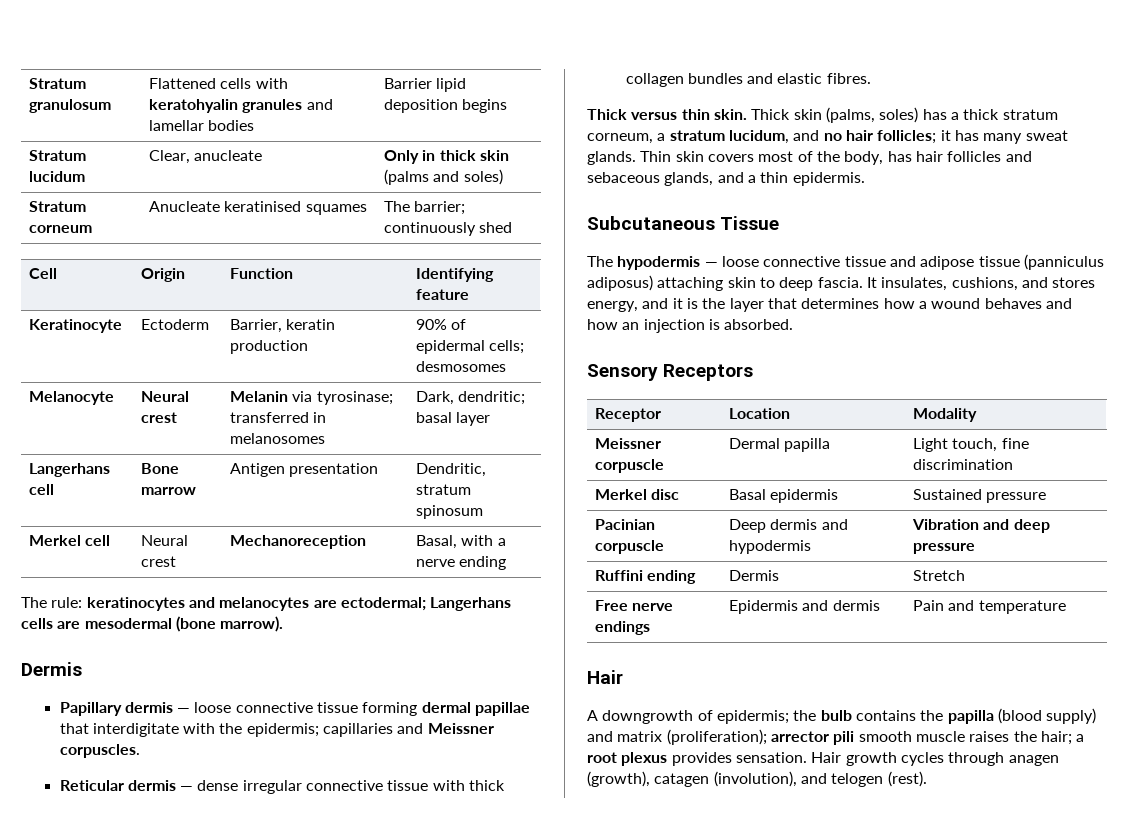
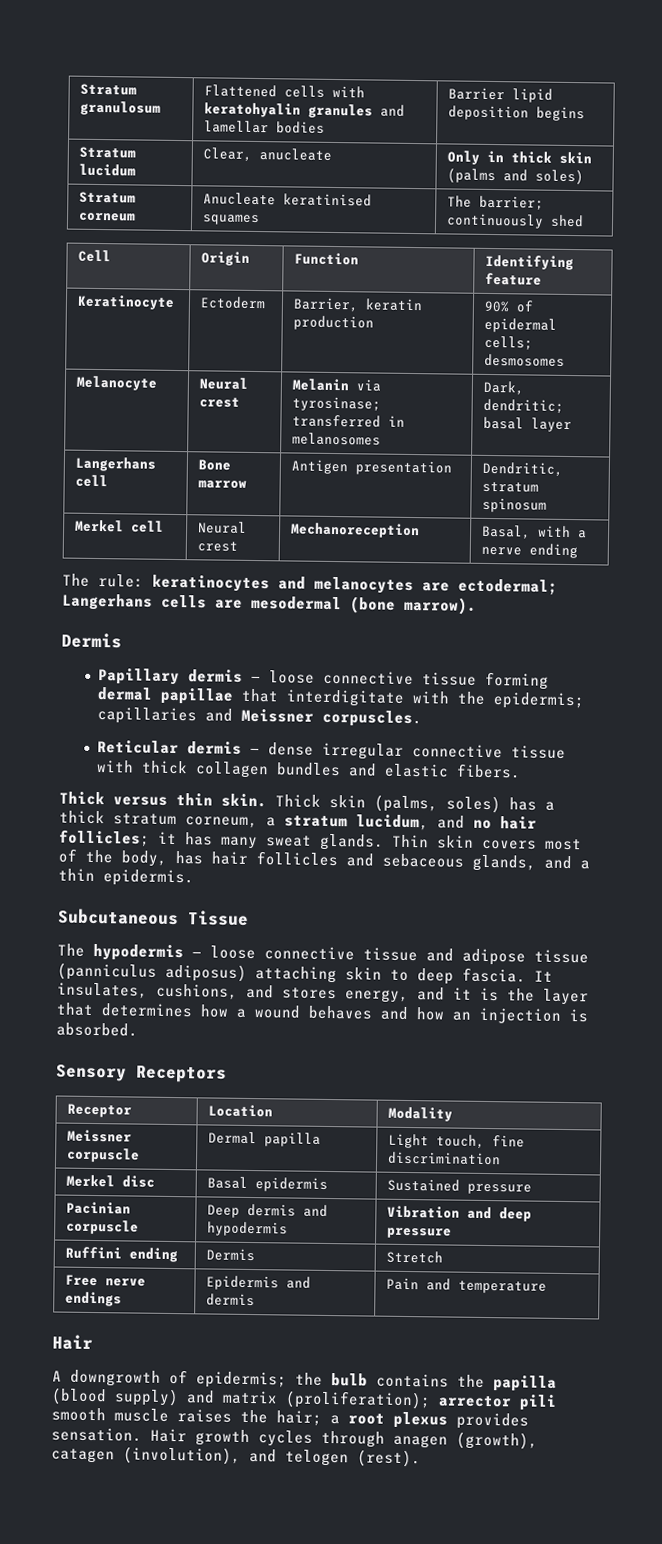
- Reticular dermis — dense irregular connective tissue with thick collagen bundles and elastic fibres.
+ Reticular dermis — dense irregular connective tissue with thick collagen bundles and elastic fibers.

